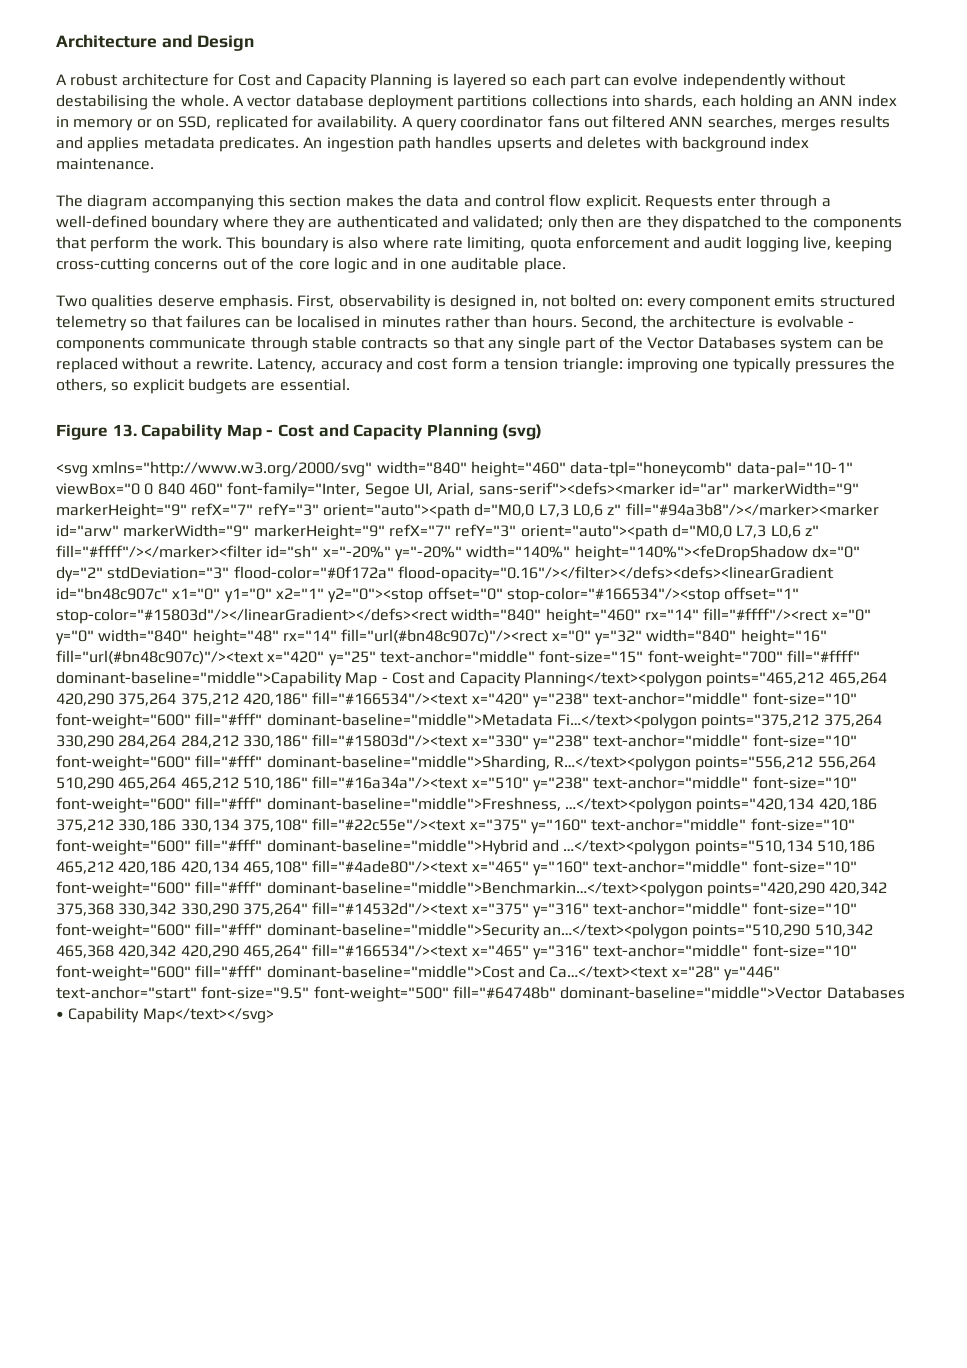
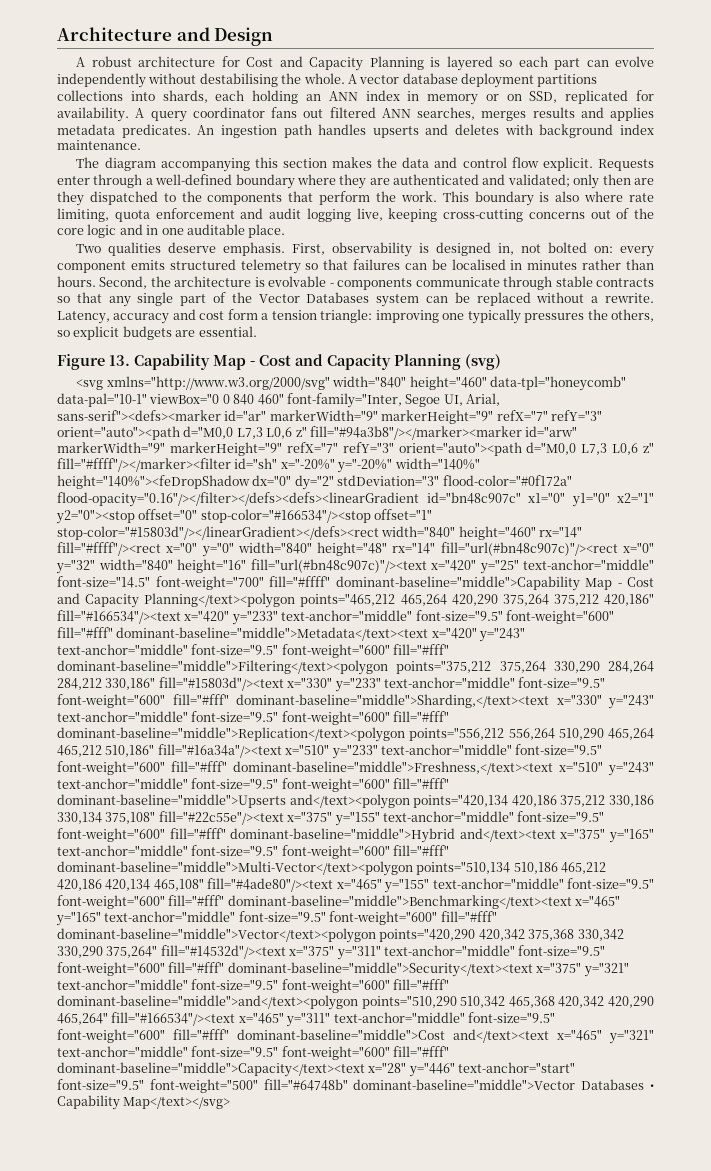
- <svg xmlns="http://www.w3.org/2000/svg" width="840" height="460" data-tpl="honeycomb" data-pal="10-1" viewBox="0 0 840 460" font-family="Inter, Segoe UI, Arial, sans-serif"><defs><marker id="ar" markerWidth="9" markerHeight="9" refX="7" refY="3" orient="auto"><path d="M0,0 L7,3 L0,6 z" fill="#94a3b8"/></marker><marker id="arw" markerWidth="9" markerHeight="9" refX="7" refY="3" orient="auto"><path d="M0,0 L7,3 L0,6 z" fill="#ffff"/></marker><filter id="sh" x="-20%" y="-20%" width="140%" height="140%"><feDropShadow dx="0" dy="2" stdDeviation="3" flood-color="#0f172a" flood-opacity="0.16"/></filter></defs><defs><linearGradient id="bn48c907c" x1="0" y1="0" x2="1" y2="0"><stop offset="0" stop-color="#166534"/><stop offset="1" stop-color="#15803d"/></linearGradient></defs><rect width="840" height="460" rx="14" fill="#ffff"/><rect x="0" y="0" width="840" height="48" rx="14" fill="url(#bn48c907c)"/><rect x="0" y="32" width="840" height="16" fill="url(#bn48c907c)"/><text x="420" y="25" text-anchor="middle" font-size="15" font-weight="700" fill="#ffff" dominant-baseline="middle">Capability Map - Cost and Capacity Planning</text><polygon points="465,212 465,264 420,290 375,264 375,212 420,186" fill="#166534"/><text x="420" y="238" text-anchor="middle" font-size="10" font-weight="600" fill="#fff" dominant-baseline="middle">Metadata Fi…</text><polygon points="375,212 375,264 330,290 284,264 284,212 330,186" fill="#15803d"/><text x="330" y="238" text-anchor="middle" font-size="10" font-weight="600" fill="#fff" dominant-baseline="middle">Sharding, R…</text><polygon points="556,212 556,264 510,290 465,264 465,212 510,186" fill="#16a34a"/><text x="510" y="238" text-anchor="middle" font-size="10" font-weight="600" fill="#fff" dominant-baseline="middle">Freshness, …</text><polygon points="420,134 420,186 375,212 330,186 330,134 375,108" fill="#22c55e"/><text x="375" y="160" text-anchor="middle" font-size="10" font-weight="600" fill="#fff" dominant-baseline="middle">Hybrid and …</text><polygon points="510,134 510,186 465,212 420,186 420,134 465,108" fill="#4ade80"/><text x="465" y="160" text-anchor="middle" font-size="10" font-weight="600" fill="#fff" dominant-baseline="middle">Benchmarkin…</text><polygon points="420,290 420,342 375,368 330,342 330,290 375,264" fill="#14532d"/><text x="375" y="316" text-anchor="middle" font-size="10" font-weight="600" fill="#fff" dominant-baseline="middle">Security an…</text><polygon points="510,290 510,342 465,368 420,342 420,290 465,264" fill="#166534"/><text x="465" y="316" text-anchor="middle" font-size="10" font-weight="600" fill="#fff" dominant-baseline="middle">Cost and Ca…</text><text x="28" y="446" text-anchor="start" font-size="9.5" font-weight="500" fill="#64748b" dominant-baseline="middle">Vector Databases • Capability Map</text></svg>
+ <svg xmlns="http://www.w3.org/2000/svg" width="840" height="460" data-tpl="honeycomb" data-pal="10-1" viewBox="0 0 840 460" font-family="Inter, Segoe UI, Arial, sans-serif"><defs><marker id="ar" markerWidth="9" markerHeight="9" refX="7" refY="3" orient="auto"><path d="M0,0 L7,3 L0,6 z" fill="#94a3b8"/></marker><marker id="arw" markerWidth="9" markerHeight="9" refX="7" refY="3" orient="auto"><path d="M0,0 L7,3 L0,6 z" fill="#ffff"/></marker><filter id="sh" x="-20%" y="-20%" width="140%" height="140%"><feDropShadow dx="0" dy="2" stdDeviation="3" flood-color="#0f172a" flood-opacity="0.16"/></filter></defs><defs><linearGradient id="bn48c907c" x1="0" y1="0" x2="1" y2="0"><stop offset="0" stop-color="#166534"/><stop offset="1" stop-color="#15803d"/></linearGradient></defs><rect width="840" height="460" rx="14" fill="#ffff"/><rect x="0" y="0" width="840" height="48" rx="14" fill="url(#bn48c907c)"/><rect x="0" y="32" width="840" height="16" fill="url(#bn48c907c)"/><text x="420" y="25" text-anchor="middle" font-size="14.5" font-weight="700" fill="#ffff" dominant-baseline="middle">Capability Map - Cost and Capacity Planning</text><polygon points="465,212 465,264 420,290 375,264 375,212 420,186" fill="#166534"/><text x="420" y="233" text-anchor="middle" font-size="9.5" font-weight="600" fill="#fff" dominant-baseline="middle">Metadata</text><text x="420" y="243" text-anchor="middle" font-size="9.5" font-weight="600" fill="#fff" dominant-baseline="middle">Filtering</text><polygon points="375,212 375,264 330,290 284,264 284,212 330,186" fill="#15803d"/><text x="330" y="233" text-anchor="middle" font-size="9.5" font-weight="600" fill="#fff" dominant-baseline="middle">Sharding,</text><text x="330" y="243" text-anchor="middle" font-size="9.5" font-weight="600" fill="#fff" dominant-baseline="middle">Replication</text><polygon points="556,212 556,264 510,290 465,264 465,212 510,186" fill="#16a34a"/><text x="510" y="233" text-anchor="middle" font-size="9.5" font-weight="600" fill="#fff" dominant-baseline="middle">Freshness,</text><text x="510" y="243" text-anchor="middle" font-size="9.5" font-weight="600" fill="#fff" dominant-baseline="middle">Upserts and</text><polygon points="420,134 420,186 375,212 330,186 330,134 375,108" fill="#22c55e"/><text x="375" y="155" text-anchor="middle" font-size="9.5" font-weight="600" fill="#fff" dominant-baseline="middle">Hybrid and</text><text x="375" y="165" text-anchor="middle" font-size="9.5" font-weight="600" fill="#fff" dominant-baseline="middle">Multi-Vector</text><polygon points="510,134 510,186 465,212 420,186 420,134 465,108" fill="#4ade80"/><text x="465" y="155" text-anchor="middle" font-size="9.5" font-weight="600" fill="#fff" dominant-baseline="middle">Benchmarking</text><text x="465" y="165" text-anchor="middle" font-size="9.5" font-weight="600" fill="#fff" dominant-baseline="middle">Vector</text><polygon points="420,290 420,342 375,368 330,342 330,290 375,264" fill="#14532d"/><text x="375" y="311" text-anchor="middle" font-size="9.5" font-weight="600" fill="#fff" dominant-baseline="middle">Security</text><text x="375" y="321" text-anchor="middle" font-size="9.5" font-weight="600" fill="#fff" dominant-baseline="middle">and</text><polygon points="510,290 510,342 465,368 420,342 420,290 465,264" fill="#166534"/><text x="465" y="311" text-anchor="middle" font-size="9.5" font-weight="600" fill="#fff" dominant-baseline="middle">Cost and</text><text x="465" y="321" text-anchor="middle" font-size="9.5" font-weight="600" fill="#fff" dominant-baseline="middle">Capacity</text><text x="28" y="446" text-anchor="start" font-size="9.5" font-weight="500" fill="#64748b" dominant-baseline="middle">Vector Databases • Capability Map</text></svg>

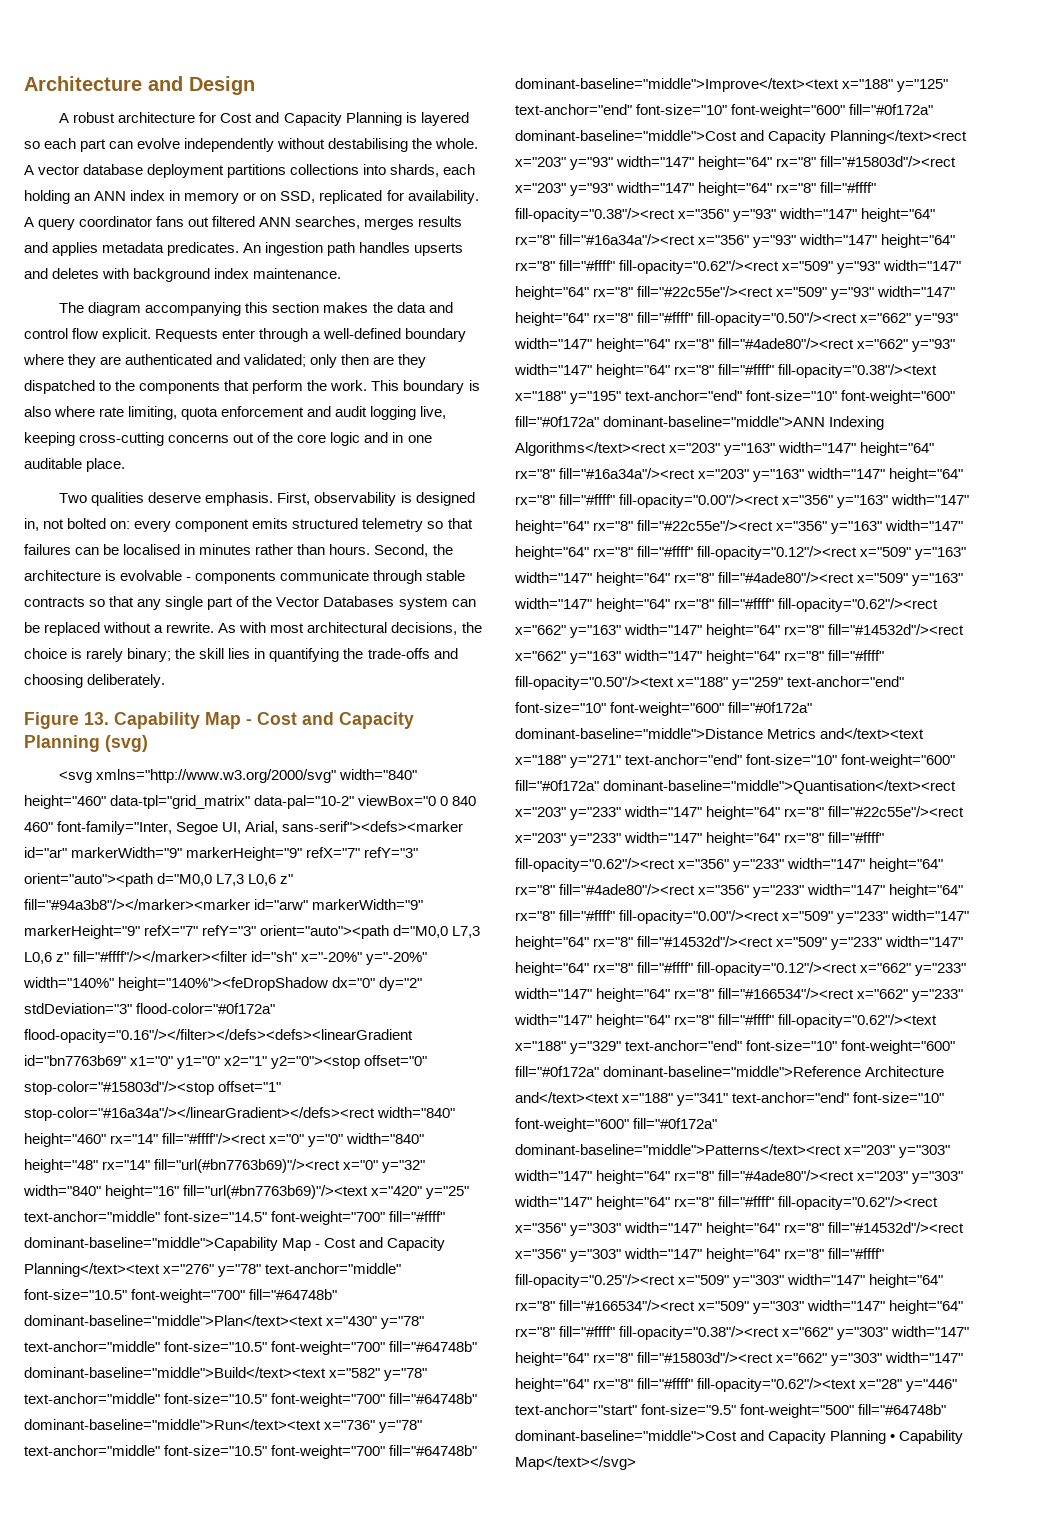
- Latency, accuracy and cost form a tension triangle: improving one typically pressures the others, so explicit budgets are essential.
+ As with most architectural decisions, the choice is rarely binary; the skill lies in quantifying the trade-offs and choosing deliberately.
- <svg xmlns="http://www.w3.org/2000/svg" width="840" height="460" data-tpl="honeycomb" data-pal="10-1" viewBox="0 0 840 460" font-family="Inter, Segoe UI, Arial, sans-serif"><defs><marker id="ar" markerWidth="9" markerHeight="9" refX="7" refY="3" orient="auto"><path d="M0,0 L7,3 L0,6 z" fill="#94a3b8"/></marker><marker id="arw" markerWidth="9" markerHeight="9" refX="7" refY="3" orient="auto"><path d="M0,0 L7,3 L0,6 z" fill="#ffff"/></marker><filter id="sh" x="-20%" y="-20%" width="140%" height="140%"><feDropShadow dx="0" dy="2" stdDeviation="3" flood-color="#0f172a" flood-opacity="0.16"/></filter></defs><defs><linearGradient id="bn48c907c" x1="0" y1="0" x2="1" y2="0"><stop offset="0" stop-color="#166534"/><stop offset="1" stop-color="#15803d"/></linearGradient></defs><rect width="840" height="460" rx="14" fill="#ffff"/><rect x="0" y="0" width="840" height="48" rx="14" fill="url(#bn48c907c)"/><rect x="0" y="32" width="840" height="16" fill="url(#bn48c907c)"/><text x="420" y="25" text-anchor="middle" font-size="14.5" font-weight="700" fill="#ffff" dominant-baseline="middle">Capability Map - Cost and Capacity Planning</text><polygon points="465,212 465,264 420,290 375,264 375,212 420,186" fill="#166534"/><text x="420" y="233" text-anchor="middle" font-size="9.5" font-weight="600" fill="#fff" dominant-baseline="middle">Metadata</text><text x="420" y="243" text-anchor="middle" font-size="9.5" font-weight="600" fill="#fff" dominant-baseline="middle">Filtering</text><polygon points="375,212 375,264 330,290 284,264 284,212 330,186" fill="#15803d"/><text x="330" y="233" text-anchor="middle" font-size="9.5" font-weight="600" fill="#fff" dominant-baseline="middle">Sharding,</text><text x="330" y="243" text-anchor="middle" font-size="9.5" font-weight="600" fill="#fff" dominant-baseline="middle">Replication</text><polygon points="556,212 556,264 510,290 465,264 465,212 510,186" fill="#16a34a"/><text x="510" y="233" text-anchor="middle" font-size="9.5" font-weight="600" fill="#fff" dominant-baseline="middle">Freshness,</text><text x="510" y="243" text-anchor="middle" font-size="9.5" font-weight="600" fill="#fff" dominant-baseline="middle">Upserts and</text><polygon points="420,134 420,186 375,212 330,186 330,134 375,108" fill="#22c55e"/><text x="375" y="155" text-anchor="middle" font-size="9.5" font-weight="600" fill="#fff" dominant-baseline="middle">Hybrid and</text><text x="375" y="165" text-anchor="middle" font-size="9.5" font-weight="600" fill="#fff" dominant-baseline="middle">Multi-Vector</text><polygon points="510,134 510,186 465,212 420,186 420,134 465,108" fill="#4ade80"/><text x="465" y="155" text-anchor="middle" font-size="9.5" font-weight="600" fill="#fff" dominant-baseline="middle">Benchmarking</text><text x="465" y="165" text-anchor="middle" font-size="9.5" font-weight="600" fill="#fff" dominant-baseline="middle">Vector</text><polygon points="420,290 420,342 375,368 330,342 330,290 375,264" fill="#14532d"/><text x="375" y="311" text-anchor="middle" font-size="9.5" font-weight="600" fill="#fff" dominant-baseline="middle">Security</text><text x="375" y="321" text-anchor="middle" font-size="9.5" font-weight="600" fill="#fff" dominant-baseline="middle">and</text><polygon points="510,290 510,342 465,368 420,342 420,290 465,264" fill="#166534"/><text x="465" y="311" text-anchor="middle" font-size="9.5" font-weight="600" fill="#fff" dominant-baseline="middle">Cost and</text><text x="465" y="321" text-anchor="middle" font-size="9.5" font-weight="600" fill="#fff" dominant-baseline="middle">Capacity</text><text x="28" y="446" text-anchor="start" font-size="9.5" font-weight="500" fill="#64748b" dominant-baseline="middle">Vector Databases • Capability Map</text></svg>
+ <svg xmlns="http://www.w3.org/2000/svg" width="840" height="460" data-tpl="grid_matrix" data-pal="10-2" viewBox="0 0 840 460" font-family="Inter, Segoe UI, Arial, sans-serif"><defs><marker id="ar" markerWidth="9" markerHeight="9" refX="7" refY="3" orient="auto"><path d="M0,0 L7,3 L0,6 z" fill="#94a3b8"/></marker><marker id="arw" markerWidth="9" markerHeight="9" refX="7" refY="3" orient="auto"><path d="M0,0 L7,3 L0,6 z" fill="#ffff"/></marker><filter id="sh" x="-20%" y="-20%" width="140%" height="140%"><feDropShadow dx="0" dy="2" stdDeviation="3" flood-color="#0f172a" flood-opacity="0.16"/></filter></defs><defs><linearGradient id="bn7763b69" x1="0" y1="0" x2="1" y2="0"><stop offset="0" stop-color="#15803d"/><stop offset="1" stop-color="#16a34a"/></linearGradient></defs><rect width="840" height="460" rx="14" fill="#ffff"/><rect x="0" y="0" width="840" height="48" rx="14" fill="url(#bn7763b69)"/><rect x="0" y="32" width="840" height="16" fill="url(#bn7763b69)"/><text x="420" y="25" text-anchor="middle" font-size="14.5" font-weight="700" fill="#ffff" dominant-baseline="middle">Capability Map - Cost and Capacity Planning</text><text x="276" y="78" text-anchor="middle" font-size="10.5" font-weight="700" fill="#64748b" dominant-baseline="middle">Plan</text><text x="430" y="78" text-anchor="middle" font-size="10.5" font-weight="700" fill="#64748b" dominant-baseline="middle">Build</text><text x="582" y="78" text-anchor="middle" font-size="10.5" font-weight="700" fill="#64748b" dominant-baseline="middle">Run</text><text x="736" y="78" text-anchor="middle" font-size="10.5" font-weight="700" fill="#64748b" dominant-baseline="middle">Improve</text><text x="188" y="125" text-anchor="end" font-size="10" font-weight="600" fill="#0f172a" dominant-baseline="middle">Cost and Capacity Planning</text><rect x="203" y="93" width="147" height="64" rx="8" fill="#15803d"/><rect x="203" y="93" width="147" height="64" rx="8" fill="#ffff" fill-opacity="0.38"/><rect x="356" y="93" width="147" height="64" rx="8" fill="#16a34a"/><rect x="356" y="93" width="147" height="64" rx="8" fill="#ffff" fill-opacity="0.62"/><rect x="509" y="93" width="147" height="64" rx="8" fill="#22c55e"/><rect x="509" y="93" width="147" height="64" rx="8" fill="#ffff" fill-opacity="0.50"/><rect x="662" y="93" width="147" height="64" rx="8" fill="#4ade80"/><rect x="662" y="93" width="147" height="64" rx="8" fill="#ffff" fill-opacity="0.38"/><text x="188" y="195" text-anchor="end" font-size="10" font-weight="600" fill="#0f172a" dominant-baseline="middle">ANN Indexing Algorithms</text><rect x="203" y="163" width="147" height="64" rx="8" fill="#16a34a"/><rect x="203" y="163" width="147" height="64" rx="8" fill="#ffff" fill-opacity="0.00"/><rect x="356" y="163" width="147" height="64" rx="8" fill="#22c55e"/><rect x="356" y="163" width="147" height="64" rx="8" fill="#ffff" fill-opacity="0.12"/><rect x="509" y="163" width="147" height="64" rx="8" fill="#4ade80"/><rect x="509" y="163" width="147" height="64" rx="8" fill="#ffff" fill-opacity="0.62"/><rect x="662" y="163" width="147" height="64" rx="8" fill="#14532d"/><rect x="662" y="163" width="147" height="64" rx="8" fill="#ffff" fill-opacity="0.50"/><text x="188" y="259" text-anchor="end" font-size="10" font-weight="600" fill="#0f172a" dominant-baseline="middle">Distance Metrics and</text><text x="188" y="271" text-anchor="end" font-size="10" font-weight="600" fill="#0f172a" dominant-baseline="middle">Quantisation</text><rect x="203" y="233" width="147" height="64" rx="8" fill="#22c55e"/><rect x="203" y="233" width="147" height="64" rx="8" fill="#ffff" fill-opacity="0.62"/><rect x="356" y="233" width="147" height="64" rx="8" fill="#4ade80"/><rect x="356" y="233" width="147" height="64" rx="8" fill="#ffff" fill-opacity="0.00"/><rect x="509" y="233" width="147" height="64" rx="8" fill="#14532d"/><rect x="509" y="233" width="147" height="64" rx="8" fill="#ffff" fill-opacity="0.12"/><rect x="662" y="233" width="147" height="64" rx="8" fill="#166534"/><rect x="662" y="233" width="147" height="64" rx="8" fill="#ffff" fill-opacity="0.62"/><text x="188" y="329" text-anchor="end" font-size="10" font-weight="600" fill="#0f172a" dominant-baseline="middle">Reference Architecture and</text><text x="188" y="341" text-anchor="end" font-size="10" font-weight="600" fill="#0f172a" dominant-baseline="middle">Patterns</text><rect x="203" y="303" width="147" height="64" rx="8" fill="#4ade80"/><rect x="203" y="303" width="147" height="64" rx="8" fill="#ffff" fill-opacity="0.62"/><rect x="356" y="303" width="147" height="64" rx="8" fill="#14532d"/><rect x="356" y="303" width="147" height="64" rx="8" fill="#ffff" fill-opacity="0.25"/><rect x="509" y="303" width="147" height="64" rx="8" fill="#166534"/><rect x="509" y="303" width="147" height="64" rx="8" fill="#ffff" fill-opacity="0.38"/><rect x="662" y="303" width="147" height="64" rx="8" fill="#15803d"/><rect x="662" y="303" width="147" height="64" rx="8" fill="#ffff" fill-opacity="0.62"/><text x="28" y="446" text-anchor="start" font-size="9.5" font-weight="500" fill="#64748b" dominant-baseline="middle">Cost and Capacity Planning • Capability Map</text></svg>

